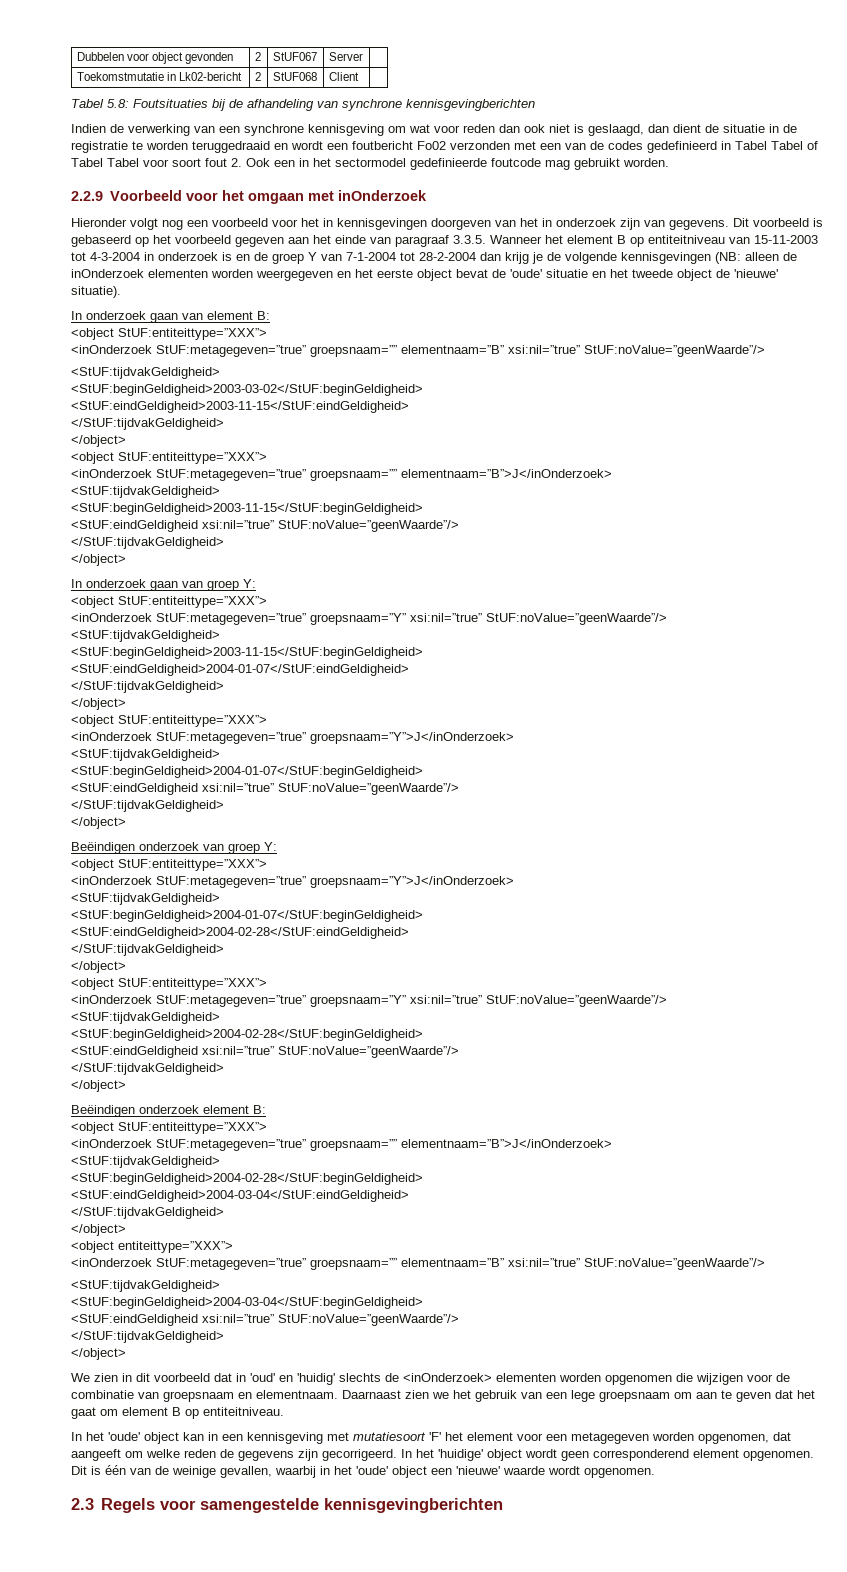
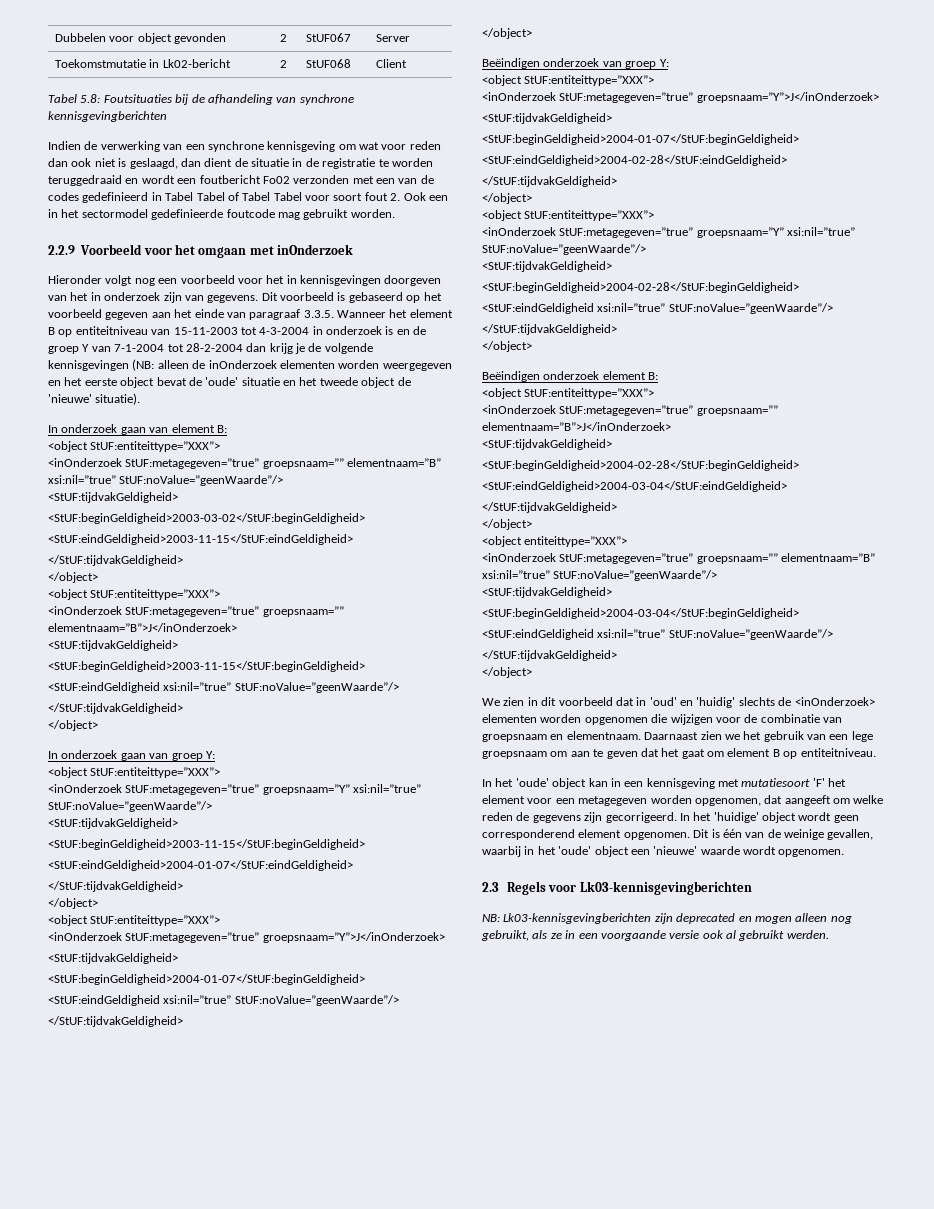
- 2.3 Regels voor samengestelde kennisgevingberichten
+ 2.3 Regels voor Lk03-kennisgevingberichten
+ NB: Lk03-kennisgevingberichten zijn deprecated en mogen alleen nog gebruikt, als ze in een voorgaande versie ook al gebruikt werden.

